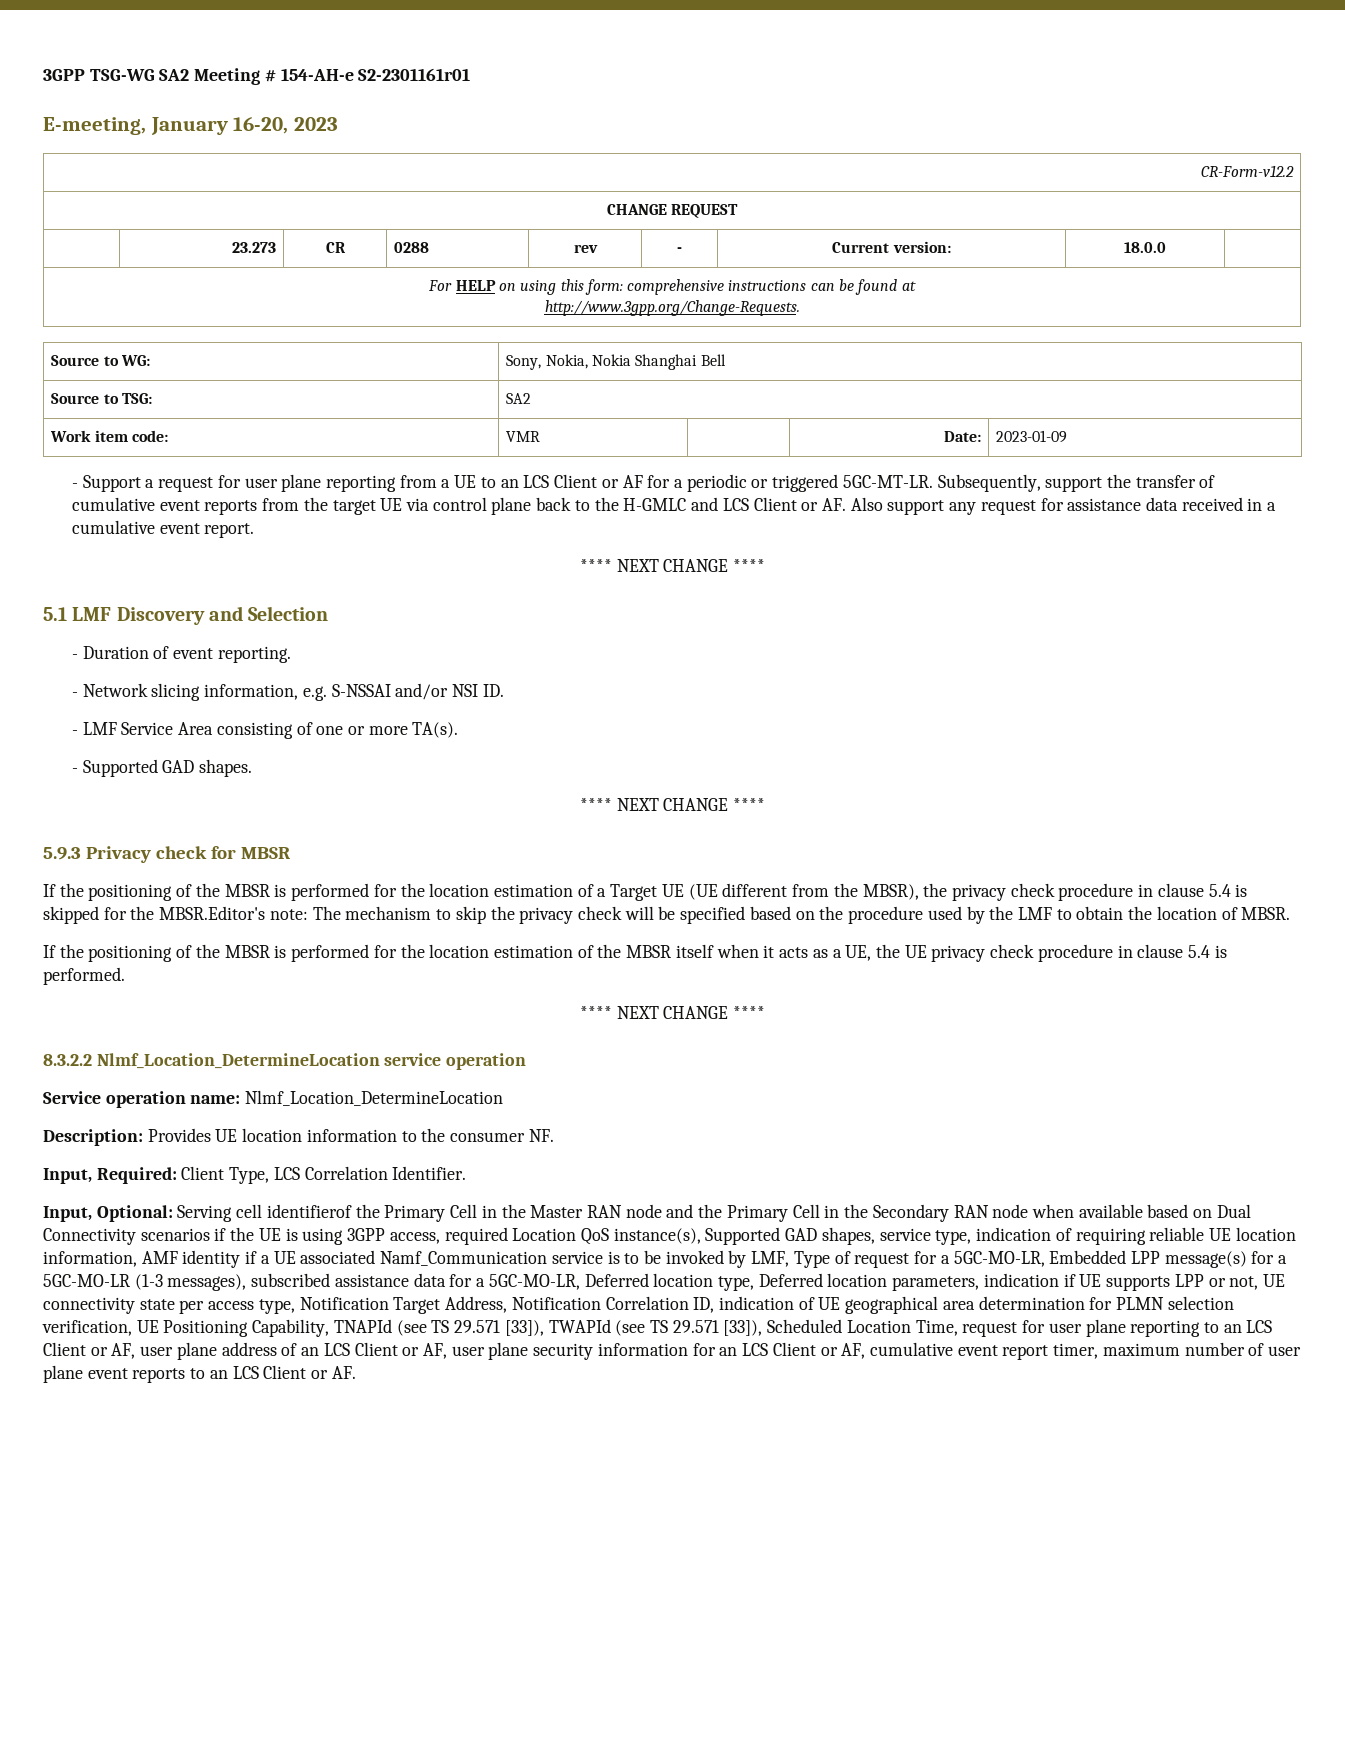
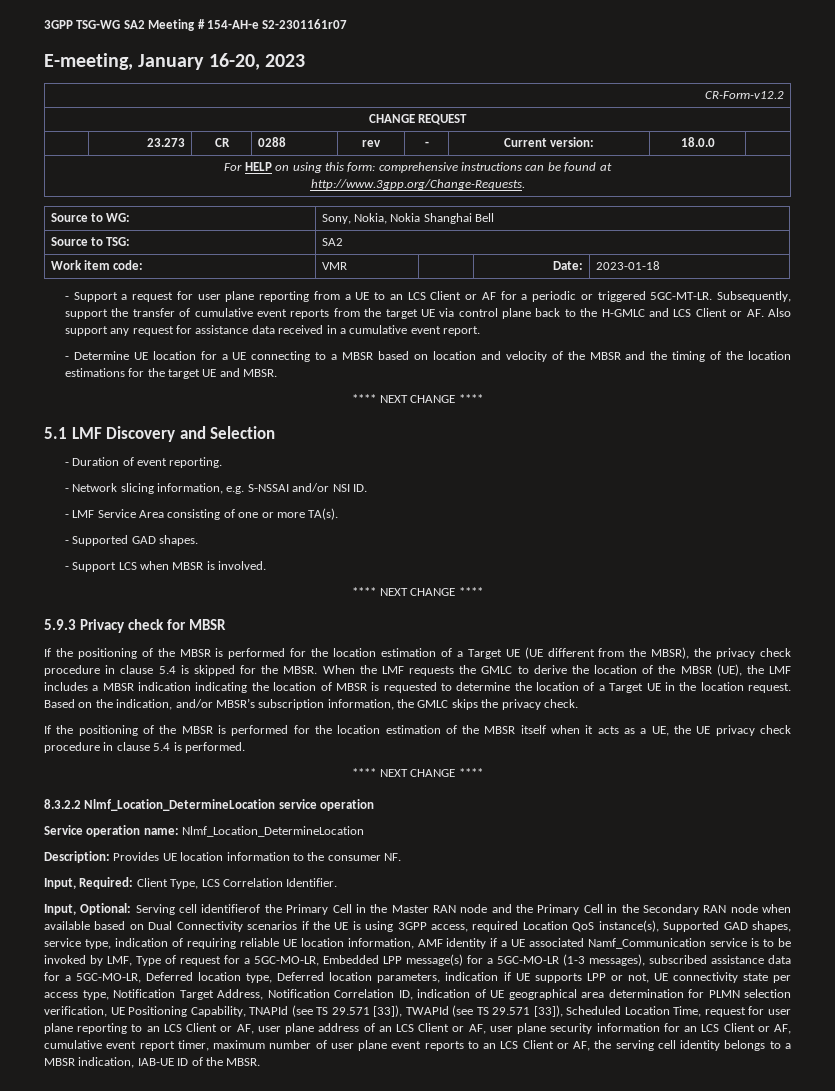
- 3GPP TSG-WG SA2 Meeting # 154-AH-e S2-2301161r01
+ 3GPP TSG-WG SA2 Meeting # 154-AH-e S2-2301161r07
- Work item code: | VMR | | Date: | 2023-01-09
+ Work item code: | VMR | | Date: | 2023-01-18
+ - Determine UE location for a UE connecting to a MBSR based on location and velocity of the MBSR and the timing of the location estimations for the target UE and MBSR.
+ - Support LCS when MBSR is involved.
- If the positioning of the MBSR is performed for the location estimation of a Target UE (UE different from the MBSR), the privacy check procedure in clause 5.4 is skipped for the MBSR.Editor's note: The mechanism to skip the privacy check will be specified based on the procedure used by the LMF to obtain the location of MBSR.
+ If the positioning of the MBSR is performed for the location estimation of a Target UE (UE different from the MBSR), the privacy check procedure in clause 5.4 is skipped for the MBSR. When the LMF requests the GMLC to derive the location of the MBSR (UE), the LMF includes a MBSR indication indicating the location of MBSR is requested to determine the location of a Target UE in the location request. Based on the indication, and/or MBSR’s subscription information, the GMLC skips the privacy check.
- Serving cell identifierof the Primary Cell in the Master RAN node and the Primary Cell in the Secondary RAN node when available based on Dual Connectivity scenarios if the UE is using 3GPP access, required Location QoS instance(s), Supported GAD shapes, service type, indication of requiring reliable UE location information, AMF identity if a UE associated Namf_Communication service is to be invoked by LMF, Type of request for a 5GC-MO-LR, Embedded LPP message(s) for a 5GC-MO-LR (1-3 messages), subscribed assistance data for a 5GC-MO-LR, Deferred location type, Deferred location parameters, indication if UE supports LPP or not, UE connectivity state per access type, Notification Target Address, Notification Correlation ID, indication of UE geographical area determination for PLMN selection verification, UE Positioning Capability, TNAPId (see TS 29.571 [33]), TWAPId (see TS 29.571 [33]), Scheduled Location Time, request for user plane reporting to an LCS Client or AF, user plane address of an LCS Client or AF, user plane security information for an LCS Client or AF, cumulative event report timer, maximum number of user plane event reports to an LCS Client or AF.
+ Serving cell identifierof the Primary Cell in the Master RAN node and the Primary Cell in the Secondary RAN node when available based on Dual Connectivity scenarios if the UE is using 3GPP access, required Location QoS instance(s), Supported GAD shapes, service type, indication of requiring reliable UE location information, AMF identity if a UE associated Namf_Communication service is to be invoked by LMF, Type of request for a 5GC-MO-LR, Embedded LPP message(s) for a 5GC-MO-LR (1-3 messages), subscribed assistance data for a 5GC-MO-LR, Deferred location type, Deferred location parameters, indication if UE supports LPP or not, UE connectivity state per access type, Notification Target Address, Notification Correlation ID, indication of UE geographical area determination for PLMN selection verification, UE Positioning Capability, TNAPId (see TS 29.571 [33]), TWAPId (see TS 29.571 [33]), Scheduled Location Time, request for user plane reporting to an LCS Client or AF, user plane address of an LCS Client or AF, user plane security information for an LCS Client or AF, cumulative event report timer, maximum number of user plane event reports to an LCS Client or AF, the serving cell identity belongs to a MBSR indication, IAB-UE ID of the MBSR.

